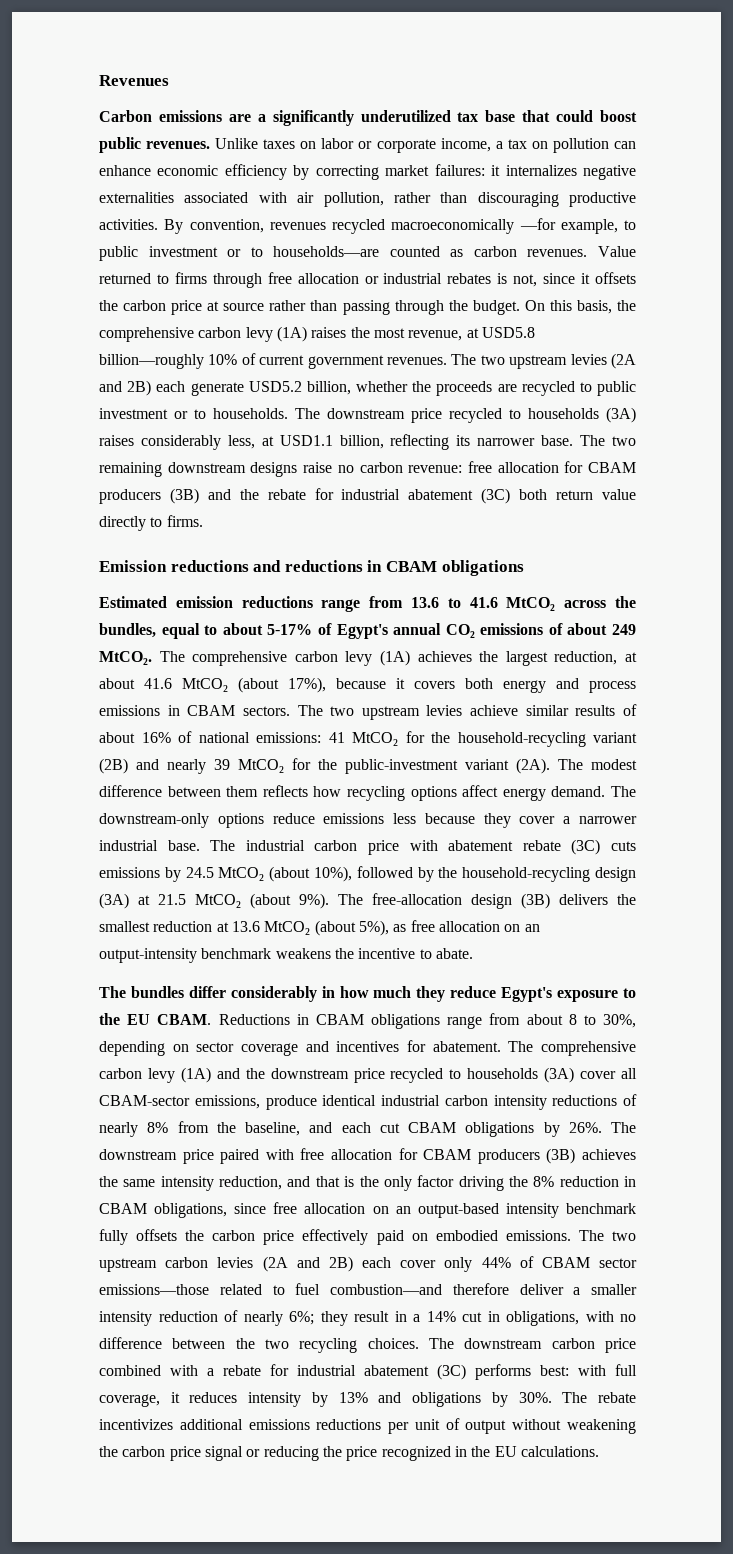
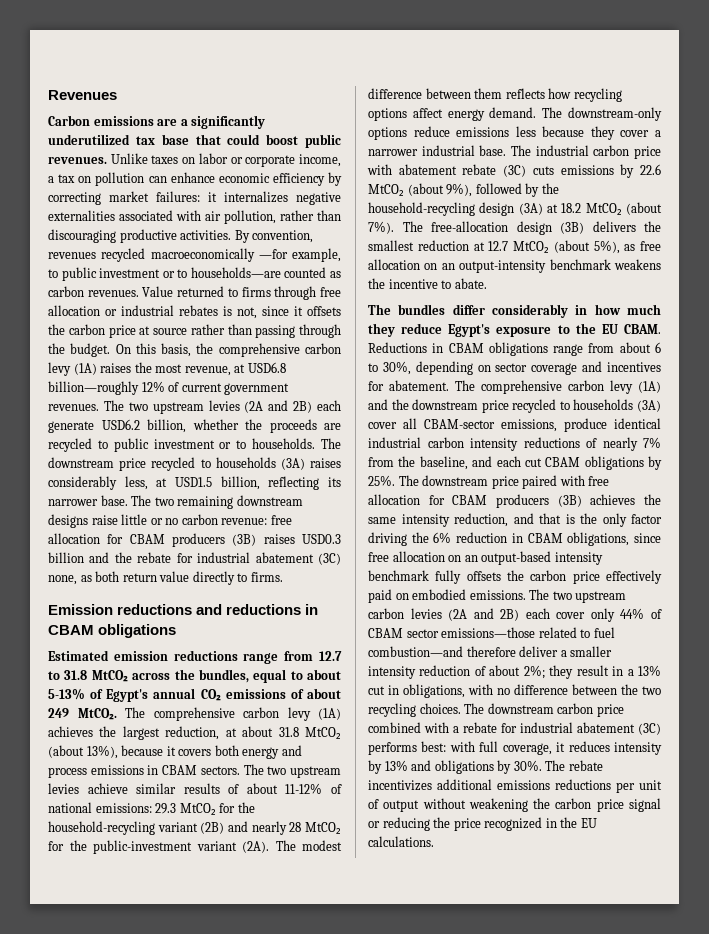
- On this basis, the comprehensive carbon levy (1A) raises the most revenue, at USD5.8 billion—roughly 10% of current government revenues.
+ On this basis, the comprehensive carbon levy (1A) raises the most revenue, at USD6.8 billion—roughly 12% of current government revenues.
- The two upstream levies (2A and 2B) each generate USD5.2 billion, whether the proceeds are recycled to public investment or to households.
+ The two upstream levies (2A and 2B) each generate USD6.2 billion, whether the proceeds are recycled to public investment or to households.
- The downstream price recycled to households (3A) raises considerably less, at USD1.1 billion, reflecting its narrower base.
+ The downstream price recycled to households (3A) raises considerably less, at USD1.5 billion, reflecting its narrower base.
- The two remaining downstream designs raise no carbon revenue: free allocation for CBAM producers (3B) and the rebate for industrial abatement (3C) both return value directly to firms.
+ The two remaining downstream designs raise little or no carbon revenue: free allocation for CBAM producers (3B) raises USD0.3 billion and the rebate for industrial abatement (3C) none, as both return value directly to firms.
- Estimated emission reductions range from 13.6 to 41.6 MtCO₂ across the bundles, equal to about 5-17% of Egypt's annual CO₂ emissions of about 249 MtCO₂.
+ Estimated emission reductions range from 12.7 to 31.8 MtCO₂ across the bundles, equal to about 5-13% of Egypt's annual CO₂ emissions of about 249 MtCO₂.
- The comprehensive carbon levy (1A) achieves the largest reduction, at about 41.6 MtCO₂ (about 17%), because it covers both energy and process emissions in CBAM sectors.
+ The comprehensive carbon levy (1A) achieves the largest reduction, at about 31.8 MtCO₂ (about 13%), because it covers both energy and process emissions in CBAM sectors.
- The two upstream levies achieve similar results of about 16% of national emissions: 41 MtCO₂ for the household-recycling variant (2B) and nearly 39 MtCO₂ for the public-investment variant (2A).
+ The two upstream levies achieve similar results of about 11-12% of national emissions: 29.3 MtCO₂ for the household-recycling variant (2B) and nearly 28 MtCO₂ for the public-investment variant (2A).
- The industrial carbon price with abatement rebate (3C) cuts emissions by 24.5 MtCO₂ (about 10%), followed by the household-recycling design (3A) at 21.5 MtCO₂ (about 9%).
+ The industrial carbon price with abatement rebate (3C) cuts emissions by 22.6 MtCO₂ (about 9%), followed by the household-recycling design (3A) at 18.2 MtCO₂ (about 7%).
- The free-allocation design (3B) delivers the smallest reduction at 13.6 MtCO₂ (about 5%), as free allocation on an output-intensity benchmark weakens the incentive to abate.
+ The free-allocation design (3B) delivers the smallest reduction at 12.7 MtCO₂ (about 5%), as free allocation on an output-intensity benchmark weakens the incentive to abate.
- Reductions in CBAM obligations range from about 8 to 30%, depending on sector coverage and incentives for abatement.
+ Reductions in CBAM obligations range from about 6 to 30%, depending on sector coverage and incentives for abatement.
- The comprehensive carbon levy (1A) and the downstream price recycled to households (3A) cover all CBAM-sector emissions, produce identical industrial carbon intensity reductions of nearly 8% from the baseline, and each cut CBAM obligations by 26%.
+ The comprehensive carbon levy (1A) and the downstream price recycled to households (3A) cover all CBAM-sector emissions, produce identical industrial carbon intensity reductions of nearly 7% from the baseline, and each cut CBAM obligations by 25%.
- The downstream price paired with free allocation for CBAM producers (3B) achieves the same intensity reduction, and that is the only factor driving the 8% reduction in CBAM obligations, since free allocation on an output-based intensity benchmark fully offsets the carbon price effectively paid on embodied emissions.
+ The downstream price paired with free allocation for CBAM producers (3B) achieves the same intensity reduction, and that is the only factor driving the 6% reduction in CBAM obligations, since free allocation on an output-based intensity benchmark fully offsets the carbon price effectively paid on embodied emissions.
- The two upstream carbon levies (2A and 2B) each cover only 44% of CBAM sector emissions—those related to fuel combustion—and therefore deliver a smaller intensity reduction of nearly 6%; they result in a 14% cut in obligations, with no difference between the two recycling choices.
+ The two upstream carbon levies (2A and 2B) each cover only 44% of CBAM sector emissions—those related to fuel combustion—and therefore deliver a smaller intensity reduction of about 2%; they result in a 13% cut in obligations, with no difference between the two recycling choices.

